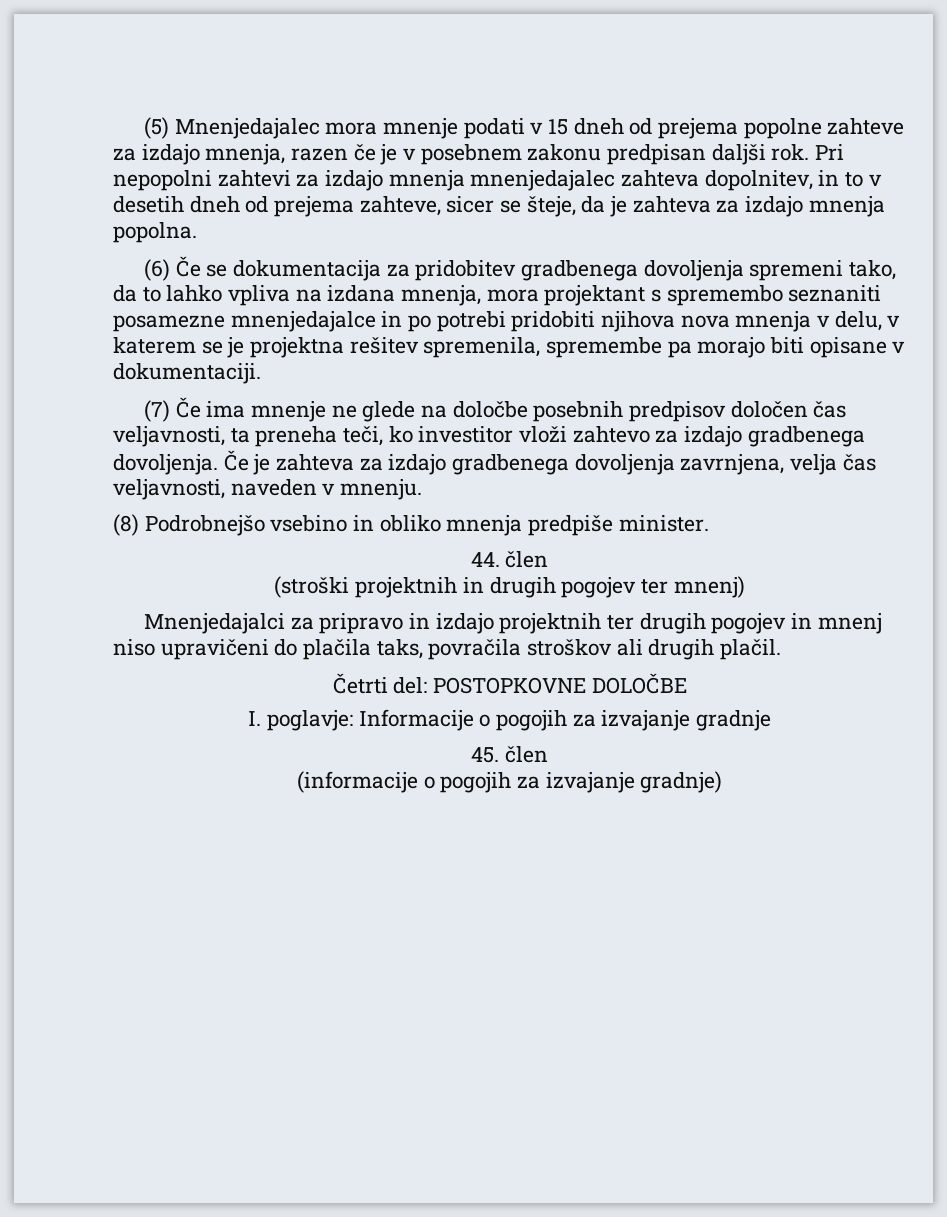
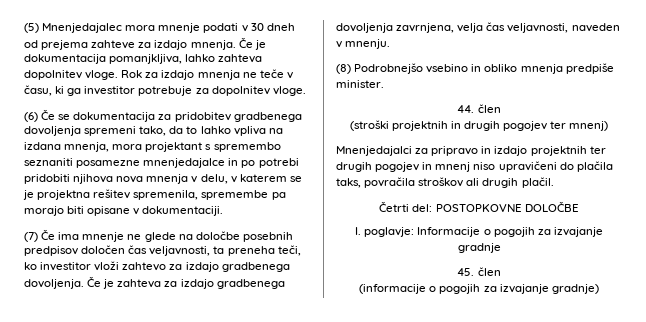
- (5) Mnenjedajalec mora mnenje podati v 15 dneh od prejema popolne zahteve za izdajo mnenja, razen če je v posebnem zakonu predpisan daljši rok. Pri nepopolni zahtevi za izdajo mnenja mnenjedajalec zahteva dopolnitev, in to v desetih dneh od prejema zahteve, sicer se šteje, da je zahteva za izdajo mnenja popolna.
+ (5) Mnenjedajalec mora mnenje podati v 30 dneh od prejema zahteve za izdajo mnenja. Če je dokumentacija pomanjkljiva, lahko zahteva dopolnitev vloge. Rok za izdajo mnenja ne teče v času, ki ga investitor potrebuje za dopolnitev vloge.

